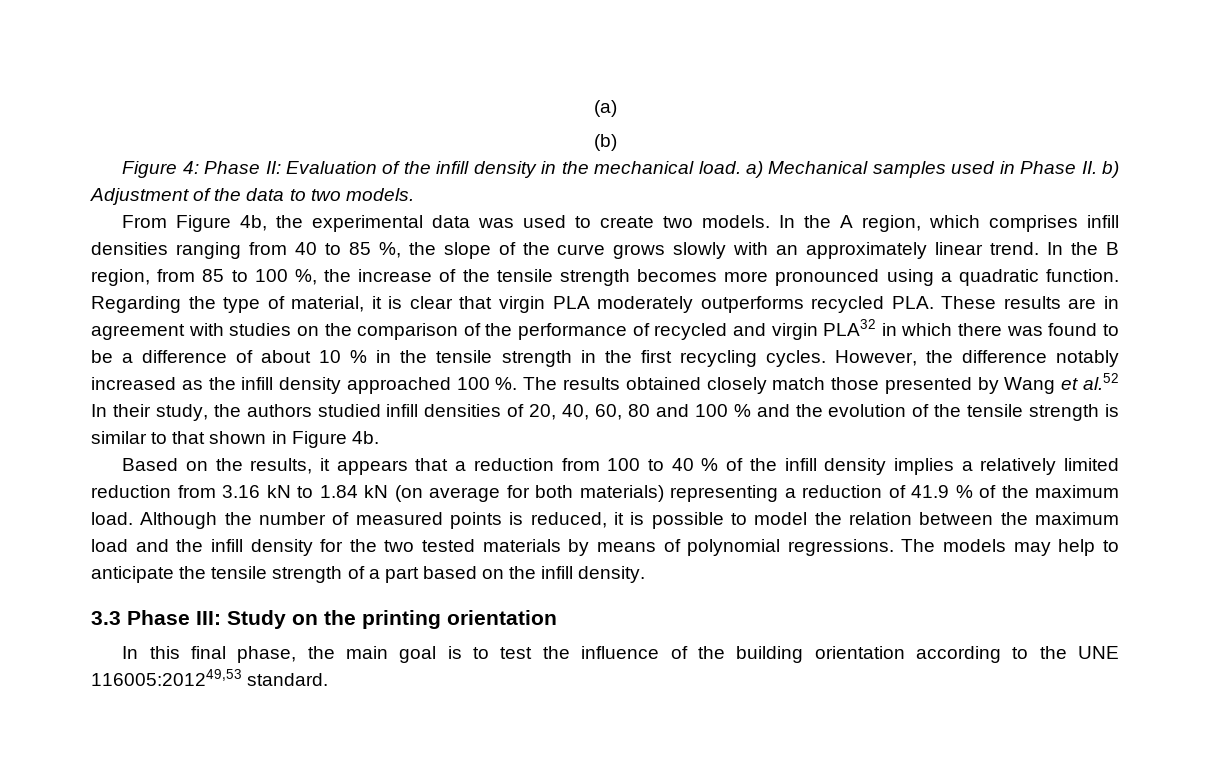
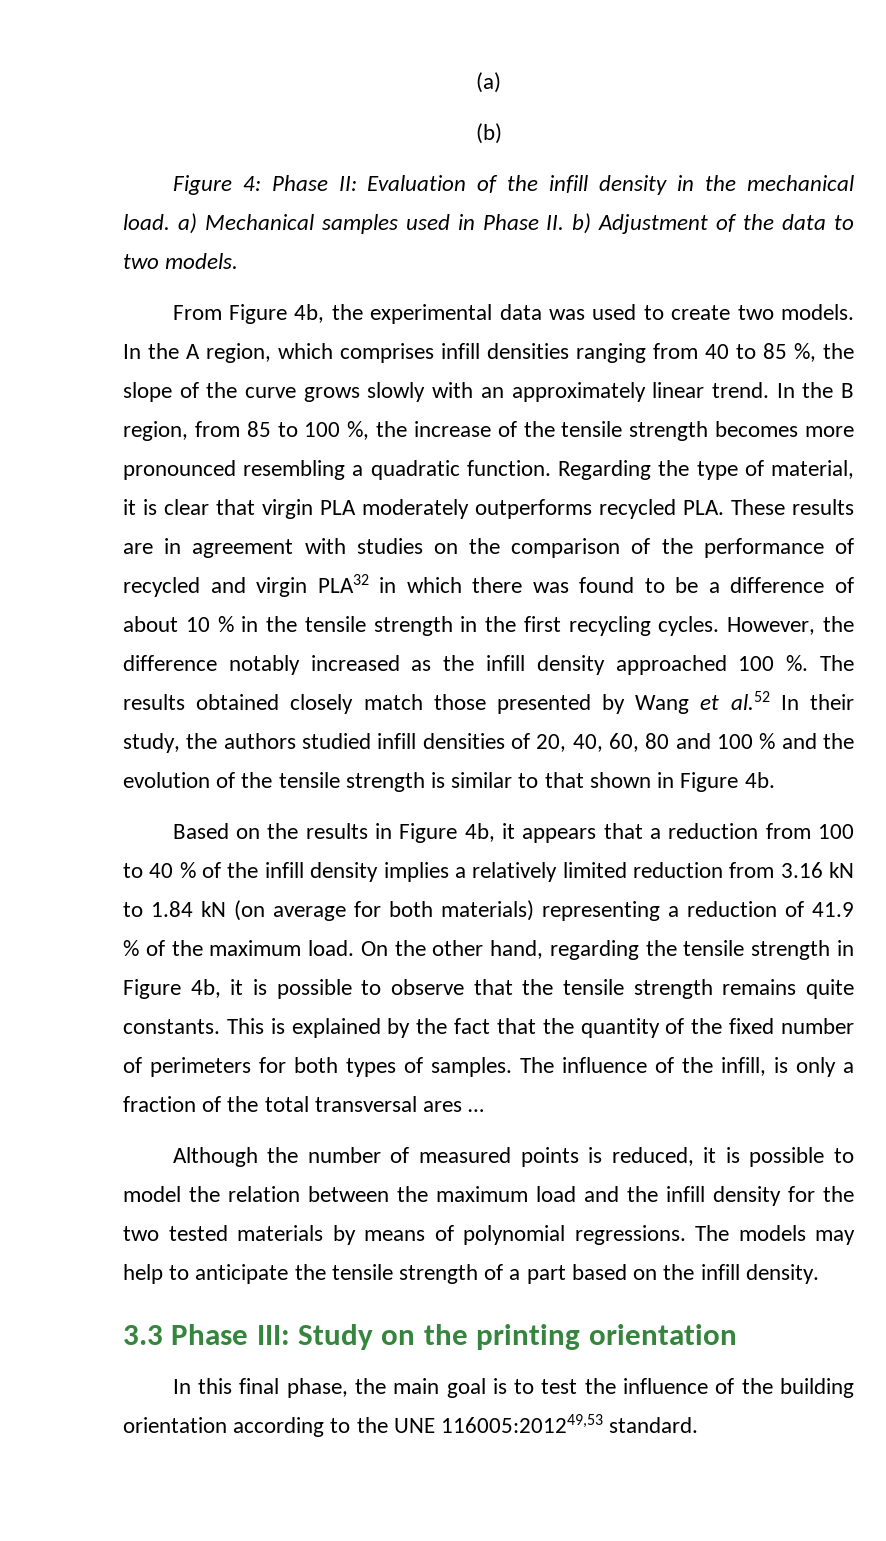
- In the B region, from 85 to 100 %, the increase of the tensile strength becomes more pronounced using a quadratic function.
+ In the B region, from 85 to 100 %, the increase of the tensile strength becomes more pronounced resembling a quadratic function.
- Based on the results, it appears that a reduction from 100 to 40 % of the infill density implies a relatively limited reduction from 3.16 kN to 1.84 kN (on average for both materials) representing a reduction of 41.9 % of the maximum load. Although the number of measured points is reduced, it is possible to model the relation between the maximum load and the infill density for the two tested materials by means of polynomial regressions.
+ Based on the results in Figure 4b, it appears that a reduction from 100 to 40 % of the infill density implies a relatively limited reduction from 3.16 kN to 1.84 kN (on average for both materials) representing a reduction of 41.9 % of the maximum load. On the other hand, regarding the tensile strength in Figure 4b, it is possible to observe that the tensile strength remains quite constants. This is explained by the fact that the quantity of the fixed number of perimeters for both types of samples. The influence of the infill, is only a fraction of the total transversal ares …
+ Although the number of measured points is reduced, it is possible to model the relation between the maximum load and the infill density for the two tested materials by means of polynomial regressions.

